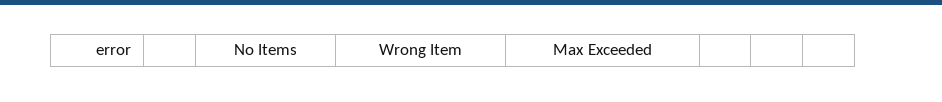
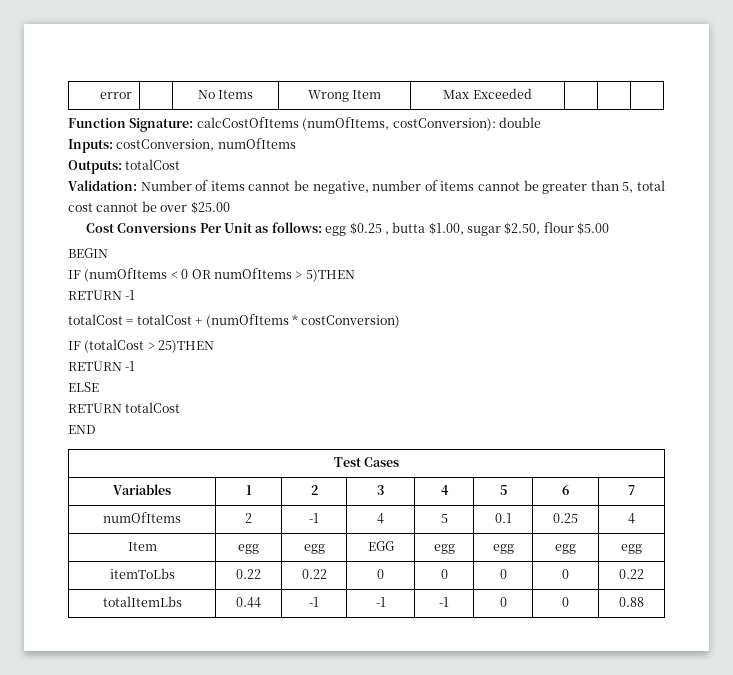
+ Function Signature: calcCostOfItems (numOfItems, costConversion): double
+ Inputs: costConversion, numOfItems
+ Outputs: totalCost
+ Validation: Number of items cannot be negative, number of items cannot be greater than 5, total cost cannot be over $25.00
+ Cost Conversions Per Unit as follows: egg $0.25 , butta $1.00, sugar $2.50, flour $5.00
+ BEGIN
+ IF (numOfItems < 0 OR numOfItems > 5)THEN
+ RETURN -1
+ totalCost = totalCost + (numOfItems * costConversion)
+ IF (totalCost > 25)THEN
+ RETURN -1
+ ELSE
+ RETURN totalCost
+ END
+ Test Cases
+ Variables | 1 | 2 | 3 | 4 | 5 | 6 | 7
+ numOfItems | 2 | -1 | 4 | 5 | 0.1 | 0.25 | 4
+ Item | egg | egg | EGG | egg | egg | egg | egg
+ itemToLbs | 0.22 | 0.22 | 0 | 0 | 0 | 0 | 0.22
+ totalItemLbs | 0.44 | -1 | -1 | -1 | 0 | 0 | 0.88

